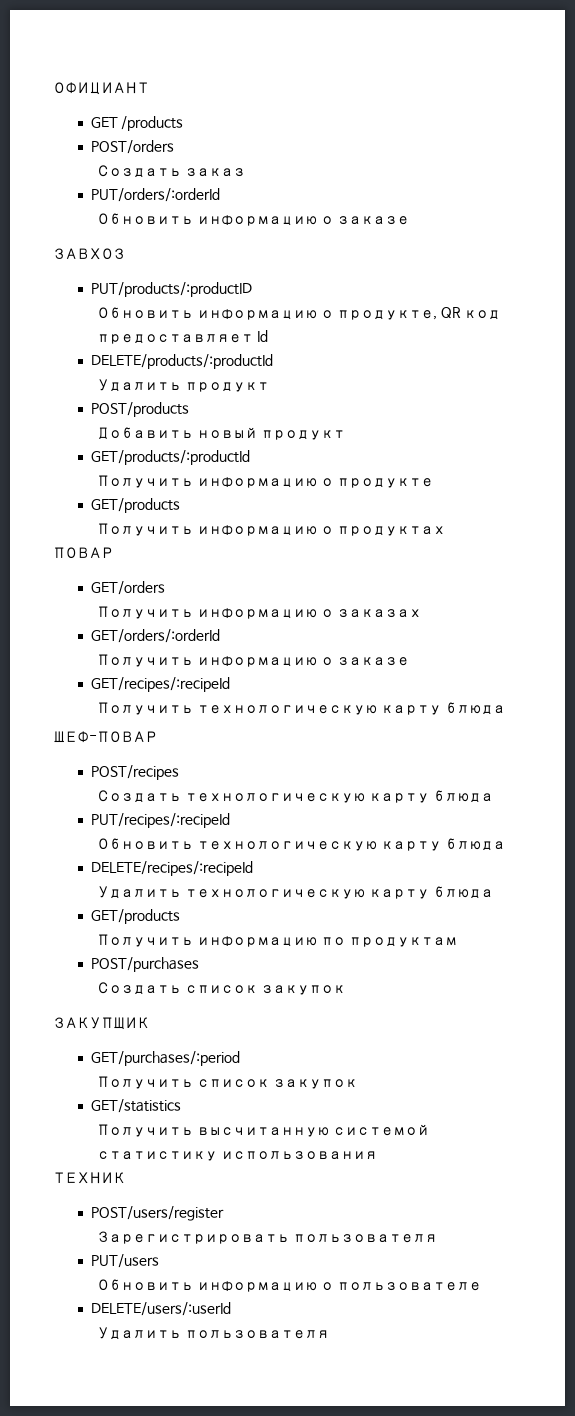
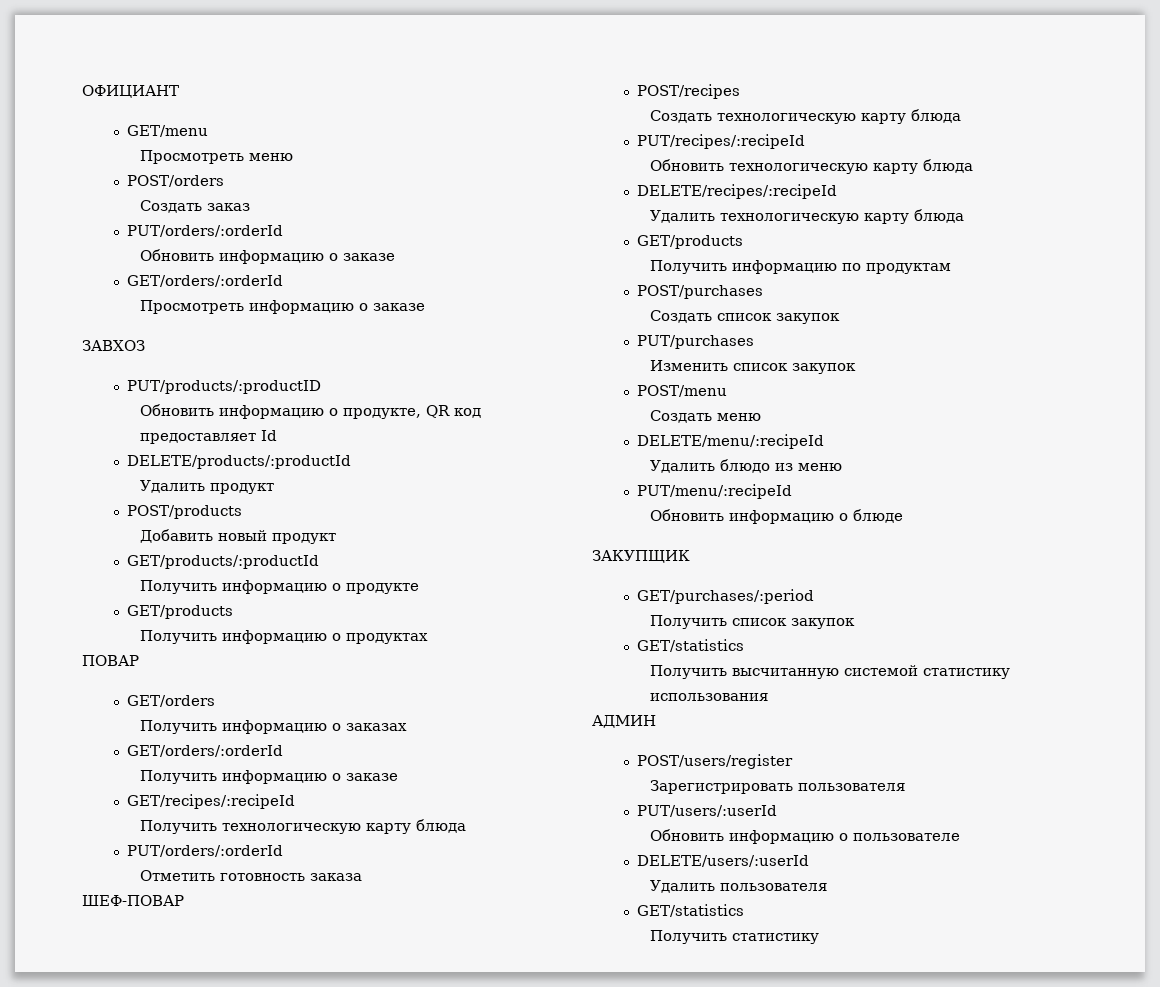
- GET /products
+ GET/menu
+ Просмотреть меню
  Обновить информацию о заказе
+ GET/orders/:orderId
+ Просмотреть информацию о заказе
  Получить технологическую карту блюда
+ PUT/orders/:orderId
+ Отметить готовность заказа
+ PUT/purchases
+ Изменить список закупок
+ POST/menu
+ Создать меню
+ DELETE/menu/:recipeId
+ Удалить блюдо из меню
+ PUT/menu/:recipeId
+ Обновить информацию о блюде
- ТЕХНИК
+ АДМИН
- PUT/users
+ PUT/users/:userId
  Удалить пользователя
+ GET/statistics
+ Получить статистику

